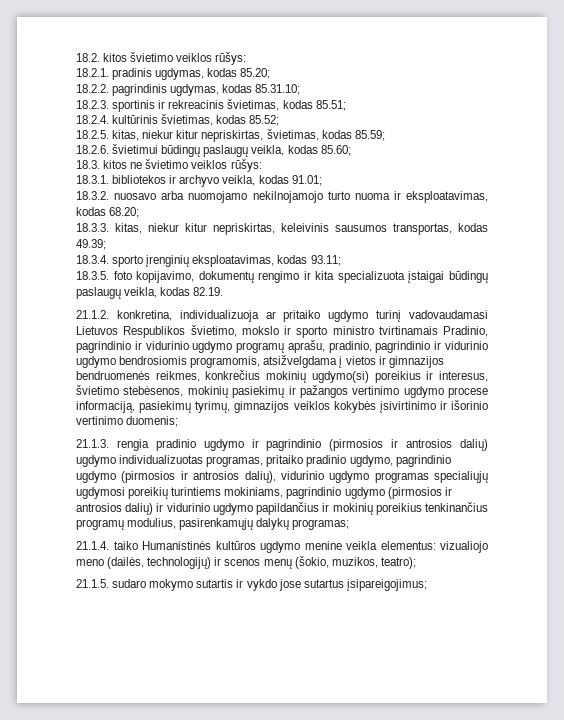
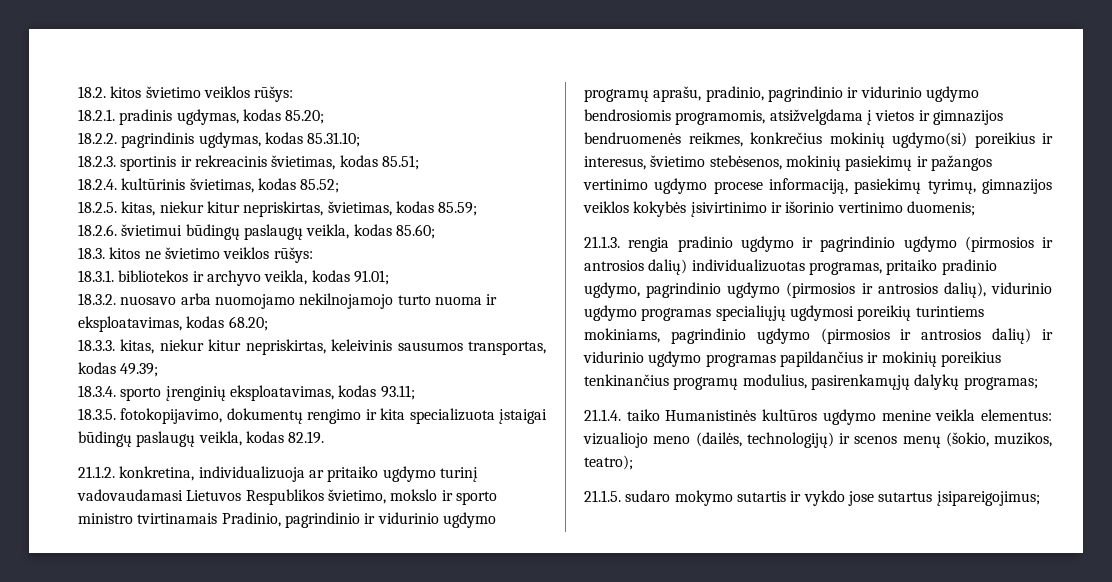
- 18.3.5. foto kopijavimo, dokumentų rengimo ir kita specializuota įstaigai būdingų paslaugų veikla, kodas 82.19.
+ 18.3.5. fotokopijavimo, dokumentų rengimo ir kita specializuota įstaigai būdingų paslaugų veikla, kodas 82.19.
- 21.1.3. rengia pradinio ugdymo ir pagrindinio (pirmosios ir antrosios dalių) ugdymo individualizuotas programas, pritaiko pradinio ugdymo, pagrindinio ugdymo (pirmosios ir antrosios dalių), vidurinio ugdymo programas specialiųjų ugdymosi poreikių turintiems mokiniams, pagrindinio ugdymo (pirmosios ir antrosios dalių) ir vidurinio ugdymo papildančius ir mokinių poreikius tenkinančius programų modulius, pasirenkamųjų dalykų programas;
+ 21.1.3. rengia pradinio ugdymo ir pagrindinio ugdymo (pirmosios ir antrosios dalių) individualizuotas programas, pritaiko pradinio ugdymo, pagrindinio ugdymo (pirmosios ir antrosios dalių), vidurinio ugdymo programas specialiųjų ugdymosi poreikių turintiems mokiniams, pagrindinio ugdymo (pirmosios ir antrosios dalių) ir vidurinio ugdymo programas papildančius ir mokinių poreikius tenkinančius programų modulius, pasirenkamųjų dalykų programas;

